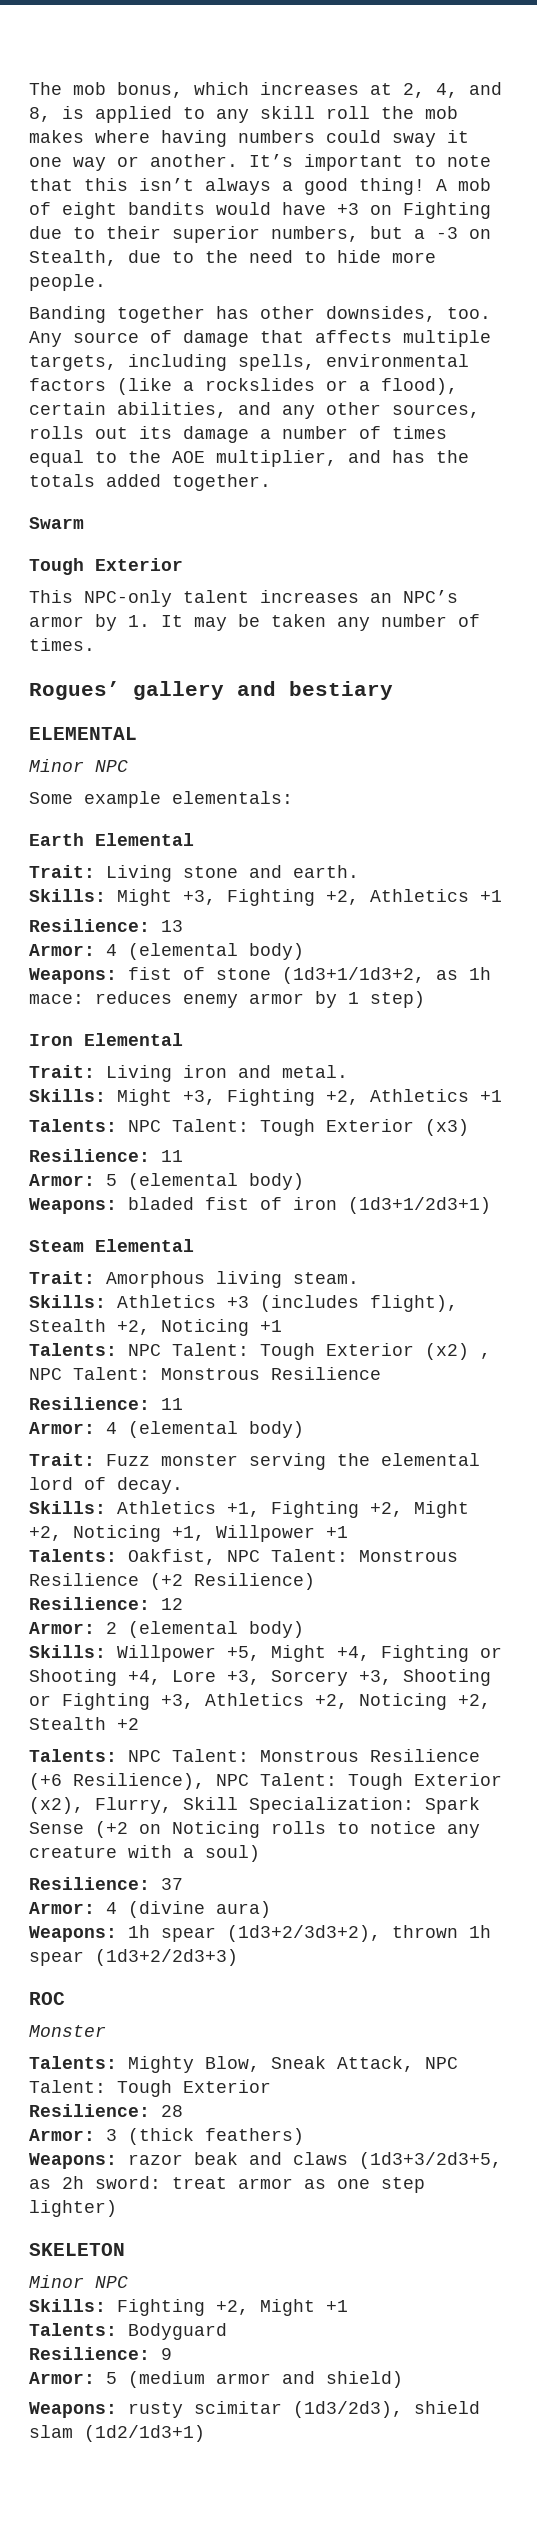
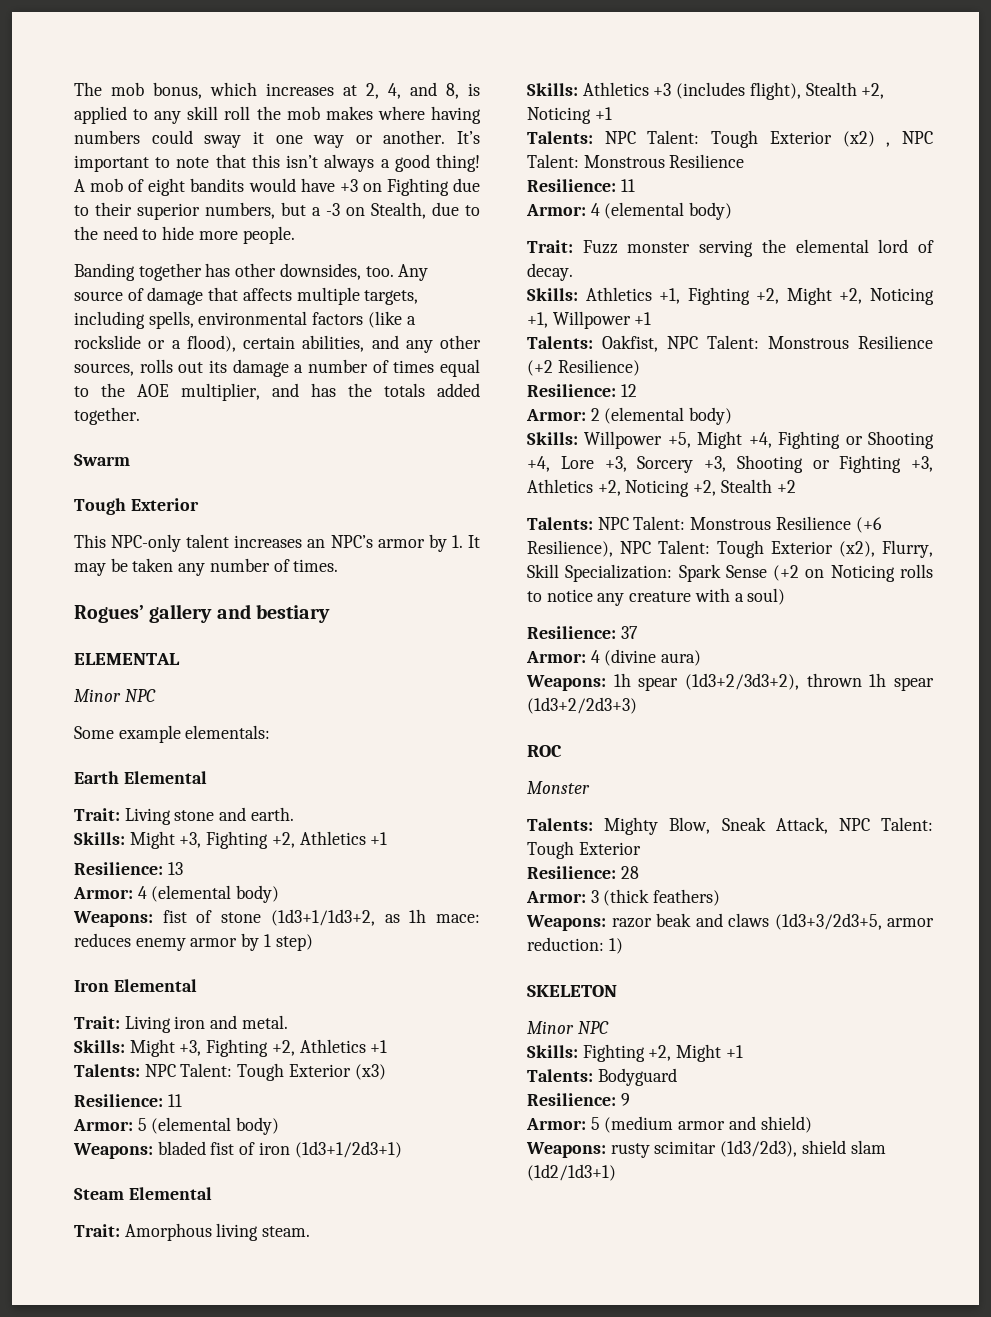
- Any source of damage that affects multiple targets, including spells, environmental factors (like a rockslides or a flood), certain abilities, and any other sources, rolls out its damage a number of times equal to the AOE multiplier, and has the totals added together.
+ Any source of damage that affects multiple targets, including spells, environmental factors (like a rockslide or a flood), certain abilities, and any other sources, rolls out its damage a number of times equal to the AOE multiplier, and has the totals added together.
- Weapons: razor beak and claws (1d3+3/2d3+5, as 2h sword: treat armor as one step lighter)
+ Weapons: razor beak and claws (1d3+3/2d3+5, armor reduction: 1)

